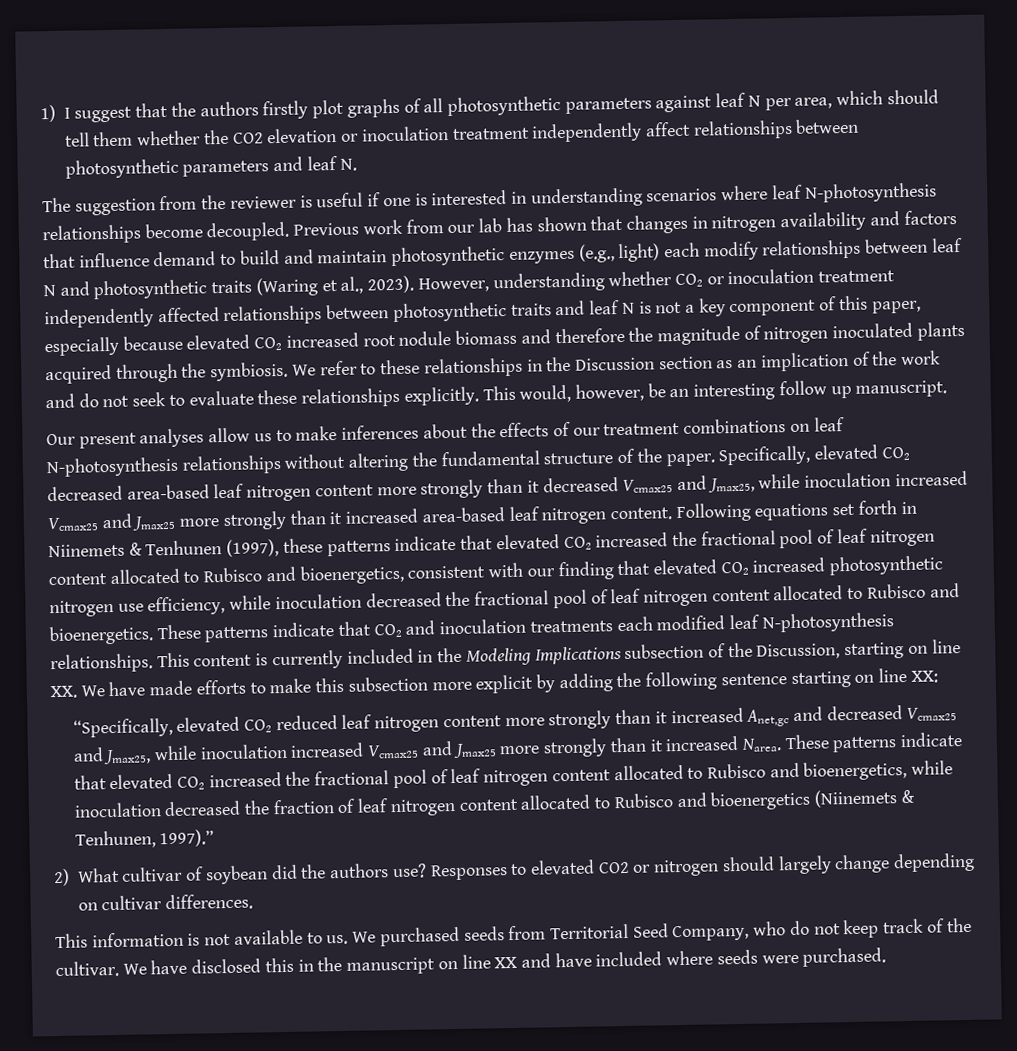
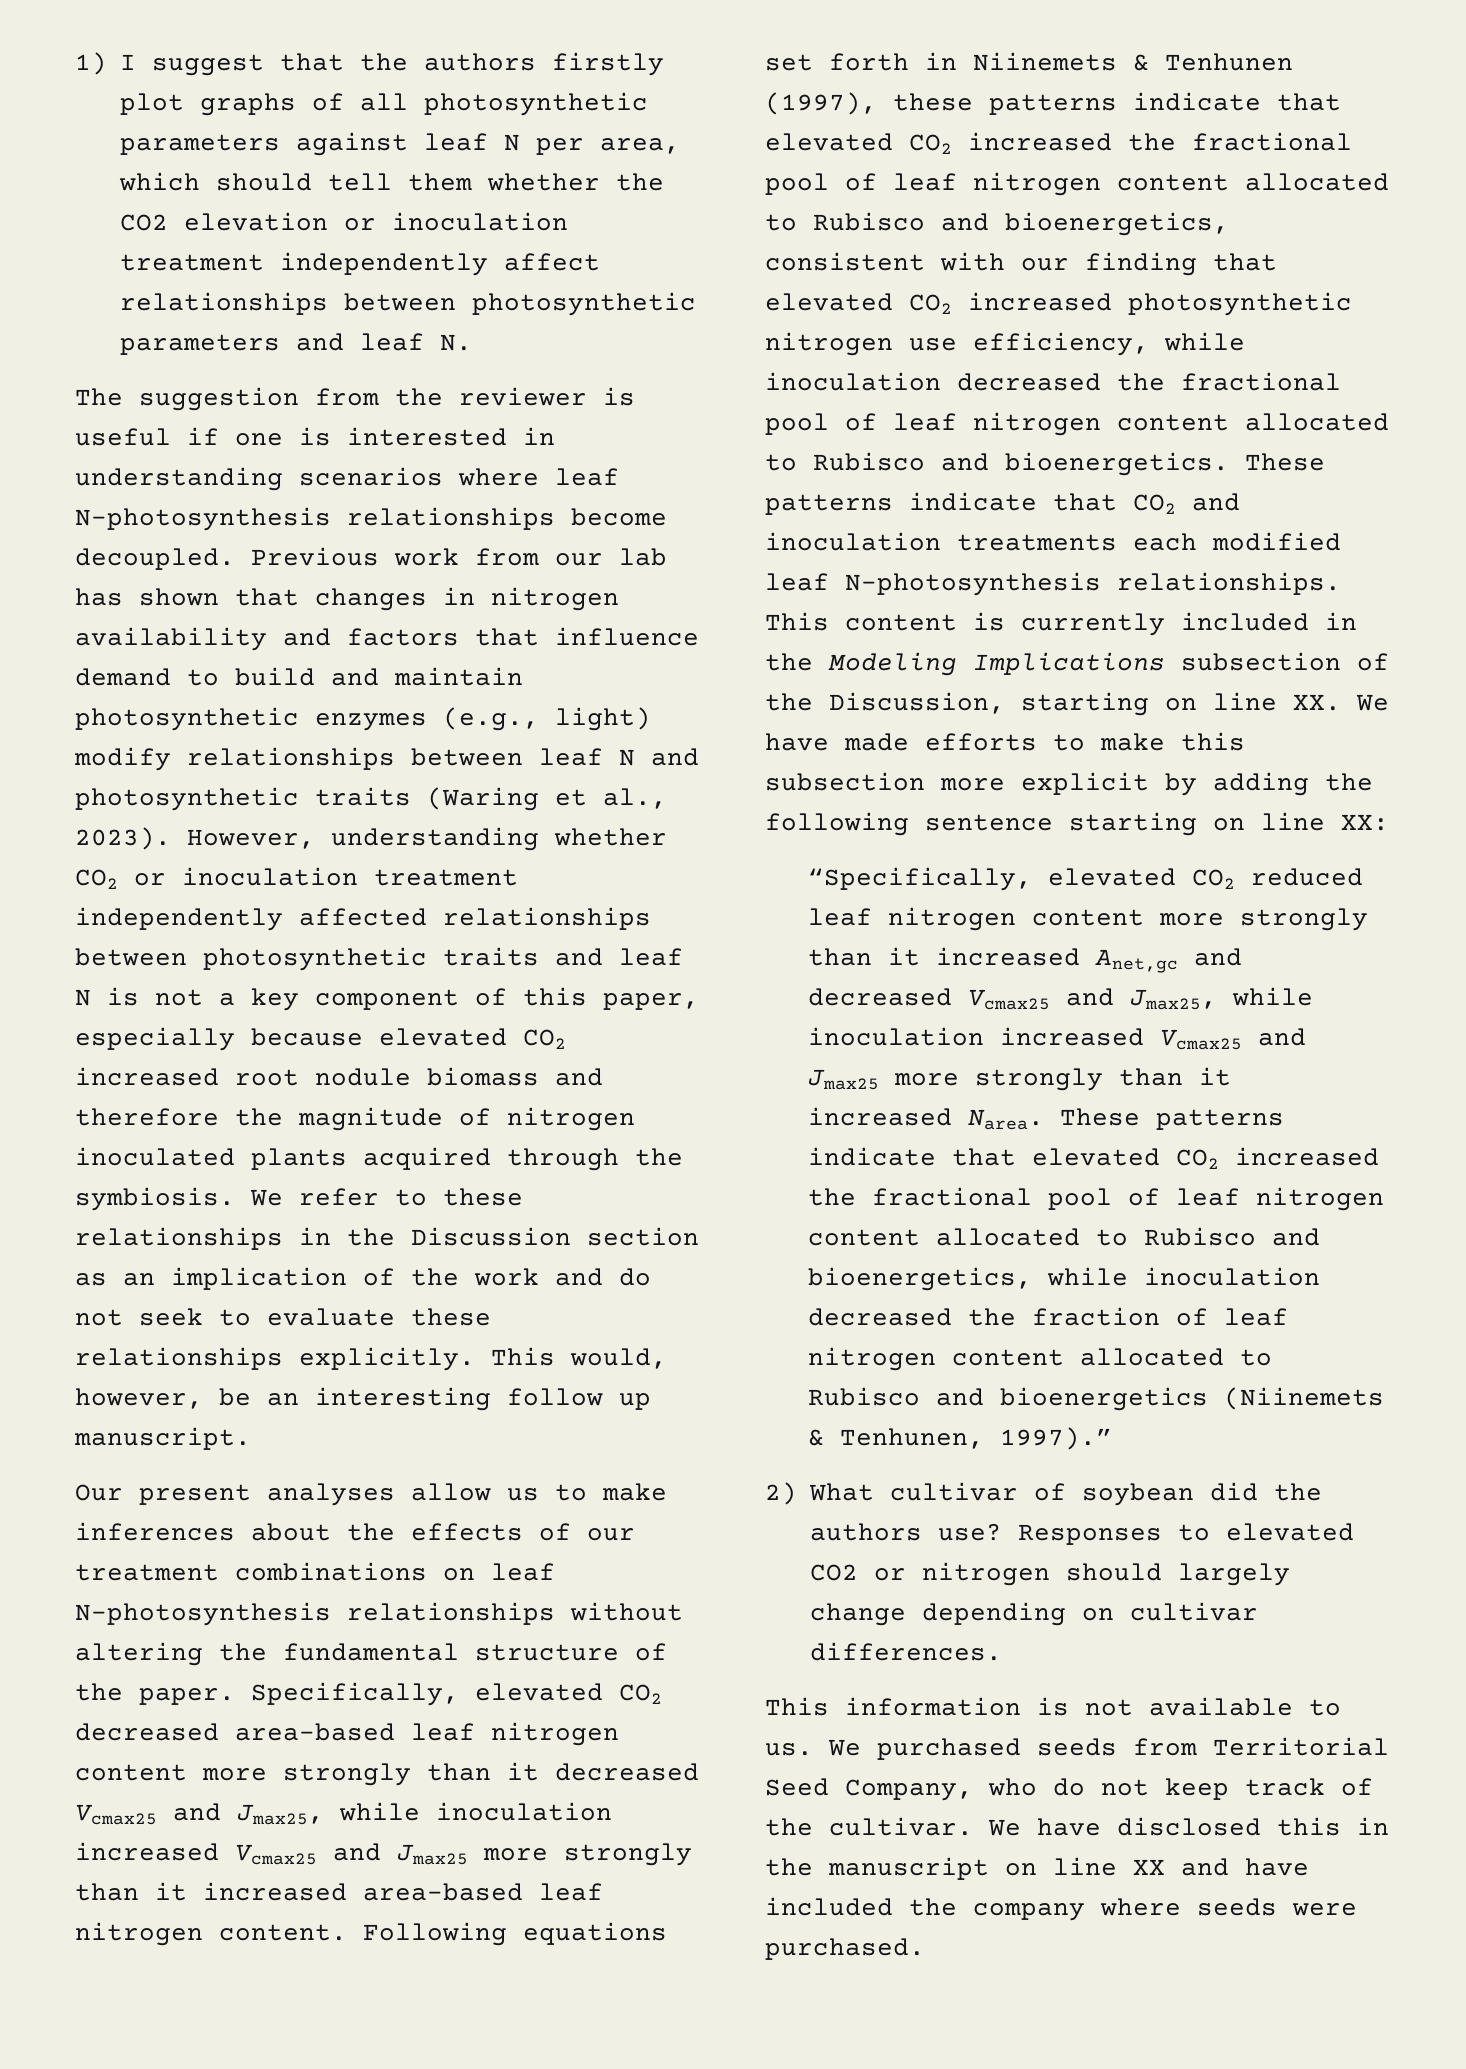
- Previous work from our lab has shown that changes in nitrogen availability and factors that influence demand to build and maintain photosynthetic enzymes (e.g., light) each modify relationships between leaf N and photosynthetic traits (Waring et al., 2023).
+ Previous work from our lab has shown that changes in nitrogen availability and factors that influence demand to build and maintain photosynthetic enzymes (e.g., light) modify relationships between leaf N and photosynthetic traits (Waring et al., 2023).
- We have disclosed this in the manuscript on line XX and have included where seeds were purchased.
+ We have disclosed this in the manuscript on line XX and have included the company where seeds were purchased.

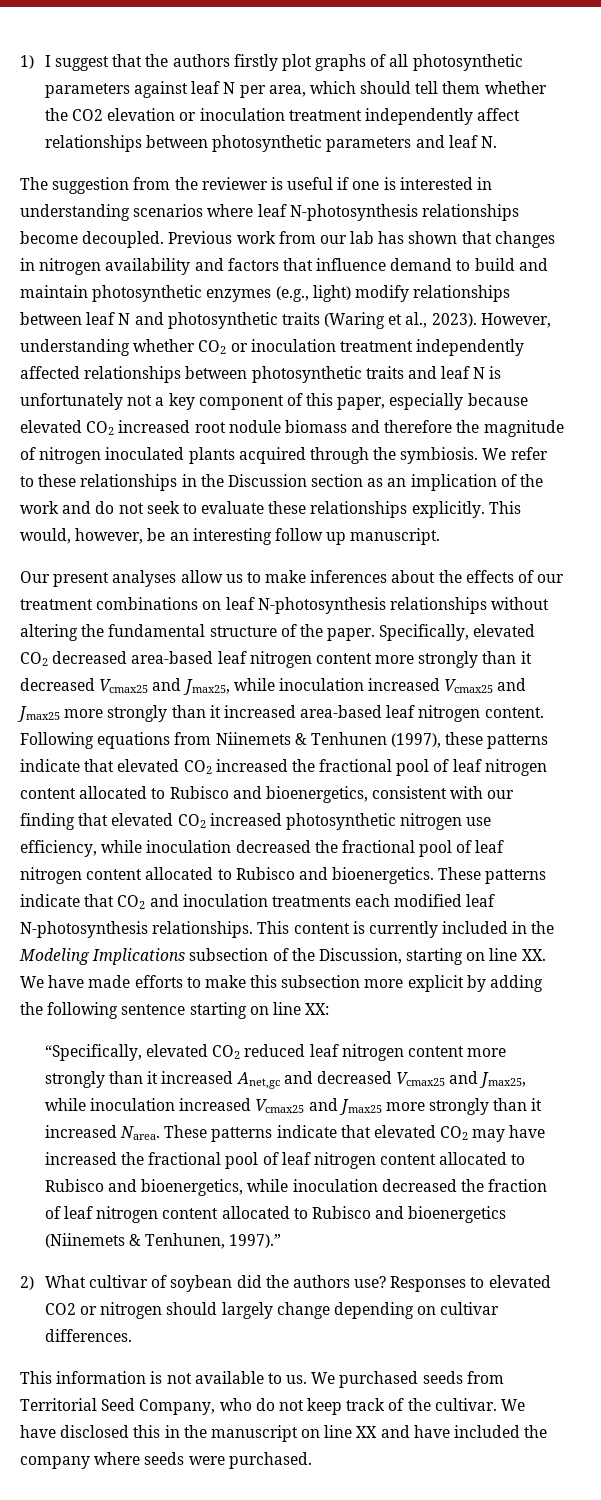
- However, understanding whether CO2 or inoculation treatment independently affected relationships between photosynthetic traits and leaf N is not a key component of this paper, especially because elevated CO2 increased root nodule biomass and therefore the magnitude of nitrogen inoculated plants acquired through the symbiosis.
+ However, understanding whether CO2 or inoculation treatment independently affected relationships between photosynthetic traits and leaf N is unfortunately not a key component of this paper, especially because elevated CO2 increased root nodule biomass and therefore the magnitude of nitrogen inoculated plants acquired through the symbiosis.
- Following equations set forth in Niinemets & Tenhunen (1997), these patterns indicate that elevated CO2 increased the fractional pool of leaf nitrogen content allocated to Rubisco and bioenergetics, consistent with our finding that elevated CO2 increased photosynthetic nitrogen use efficiency, while inoculation decreased the fractional pool of leaf nitrogen content allocated to Rubisco and bioenergetics.
+ Following equations from Niinemets & Tenhunen (1997), these patterns indicate that elevated CO2 increased the fractional pool of leaf nitrogen content allocated to Rubisco and bioenergetics, consistent with our finding that elevated CO2 increased photosynthetic nitrogen use efficiency, while inoculation decreased the fractional pool of leaf nitrogen content allocated to Rubisco and bioenergetics.
- These patterns indicate that elevated CO2 increased the fractional pool of leaf nitrogen content allocated to Rubisco and bioenergetics, while inoculation decreased the fraction of leaf nitrogen content allocated to Rubisco and bioenergetics (Niinemets & Tenhunen, 1997).”
+ These patterns indicate that elevated CO2 may have increased the fractional pool of leaf nitrogen content allocated to Rubisco and bioenergetics, while inoculation decreased the fraction of leaf nitrogen content allocated to Rubisco and bioenergetics (Niinemets & Tenhunen, 1997).”

